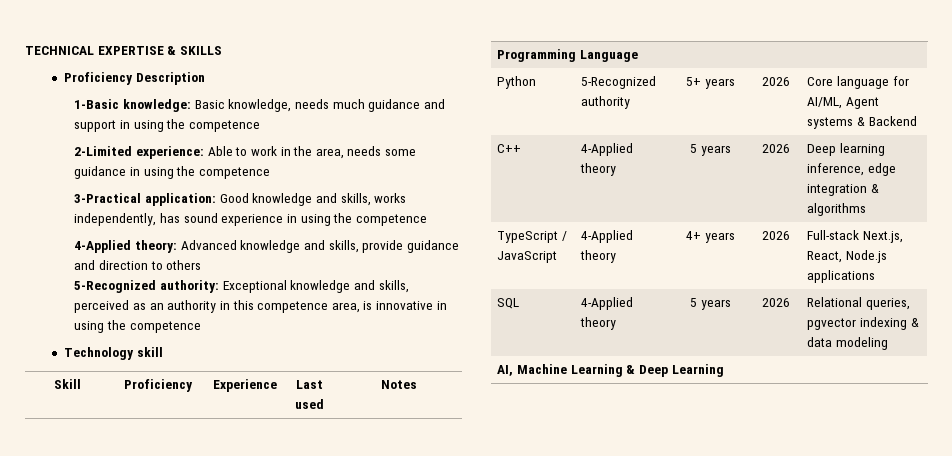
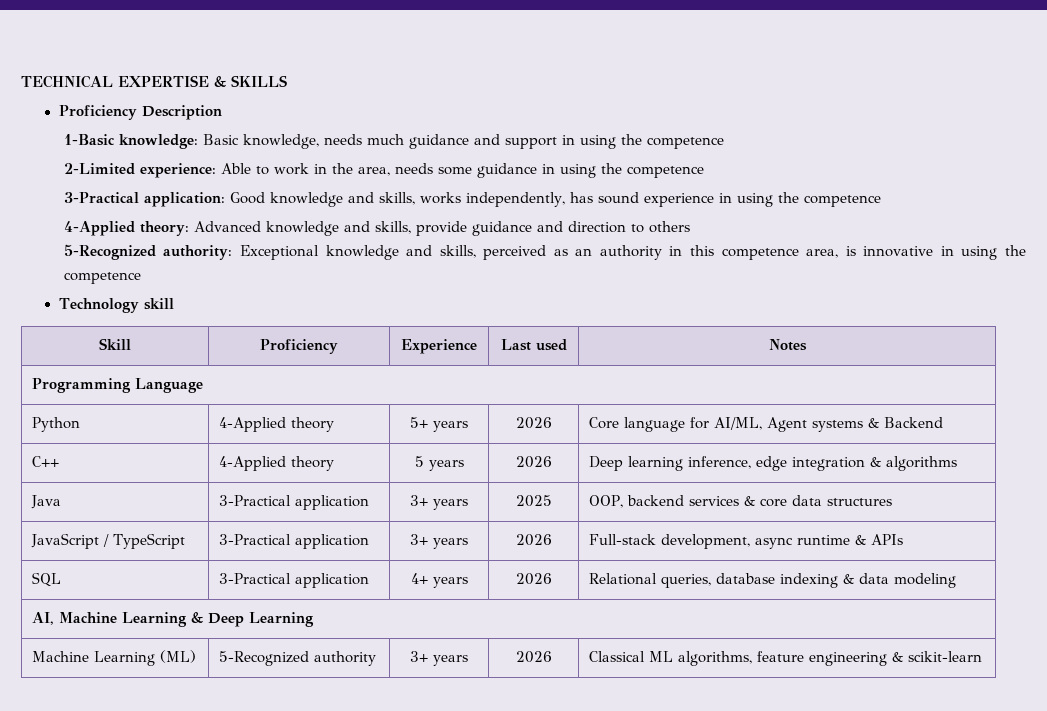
- Python | 5-Recognized authority | 5+ years | 2026 | Core language for AI/ML, Agent systems & Backend
+ Python | 4-Applied theory | 5+ years | 2026 | Core language for AI/ML, Agent systems & Backend
- TypeScript / JavaScript | 4-Applied theory | 4+ years | 2026 | Full-stack Next.js, React, Node.js applications
- SQL | 4-Applied theory | 5 years | 2026 | Relational queries, pgvector indexing & data modeling
+ Java | 3-Practical application | 3+ years | 2025 | OOP, backend services & core data structures
+ JavaScript / TypeScript | 3-Practical application | 3+ years | 2026 | Full-stack development, async runtime & APIs
+ SQL | 3-Practical application | 4+ years | 2026 | Relational queries, database indexing & data modeling
+ Machine Learning (ML) | 5-Recognized authority | 3+ years | 2026 | Classical ML algorithms, feature engineering & scikit-learn

